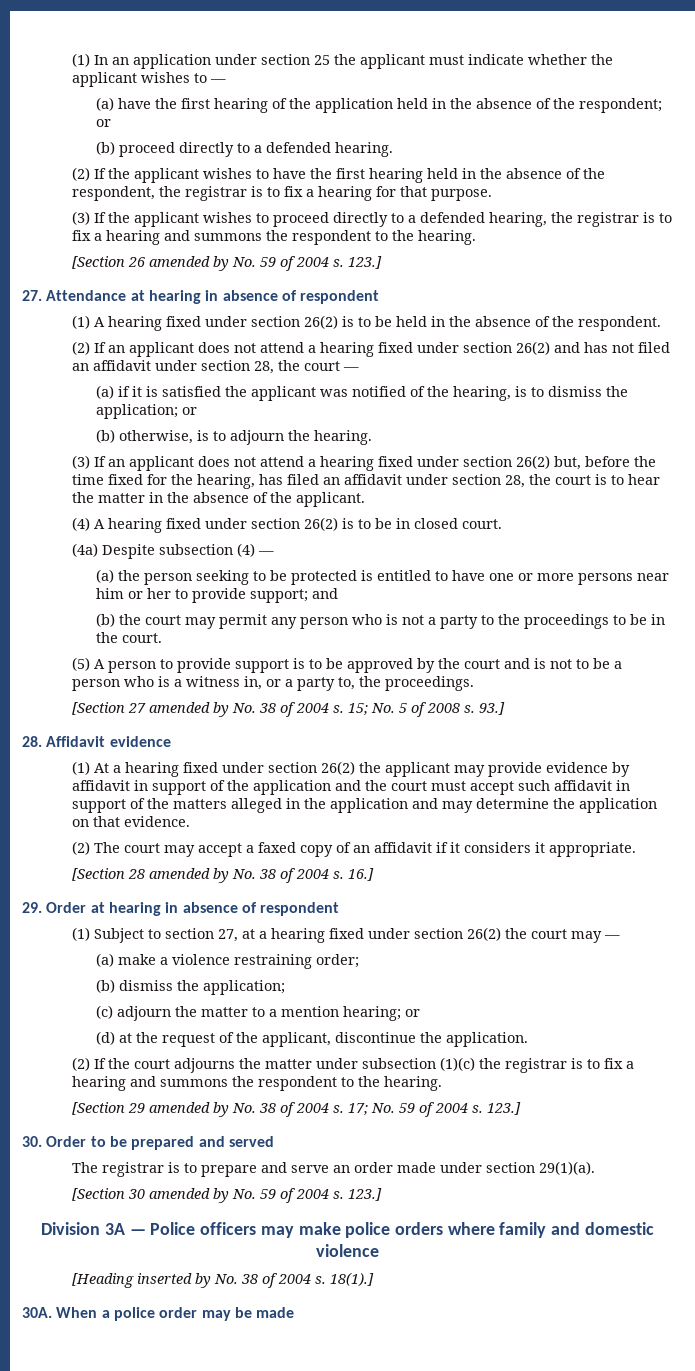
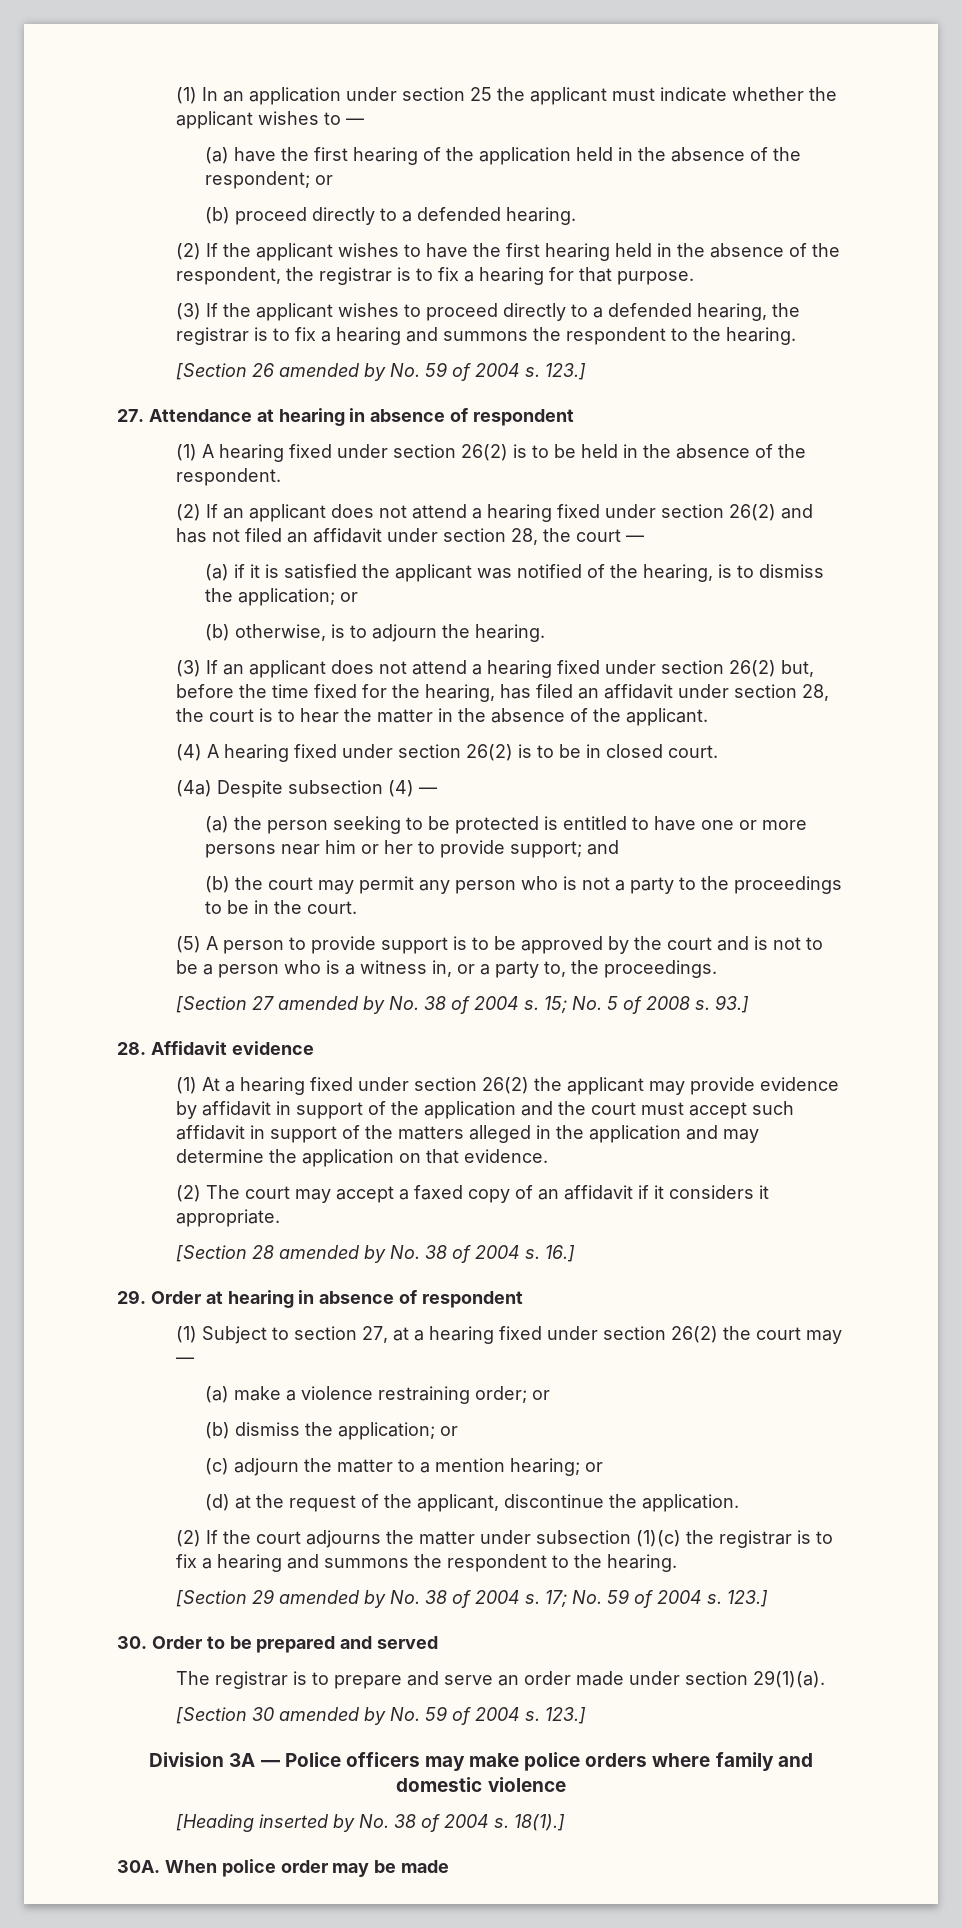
- (a) make a violence restraining order;
+ (a) make a violence restraining order; or
- (b) dismiss the application;
+ (b) dismiss the application; or
- When a police order may be made
+ When police order may be made

